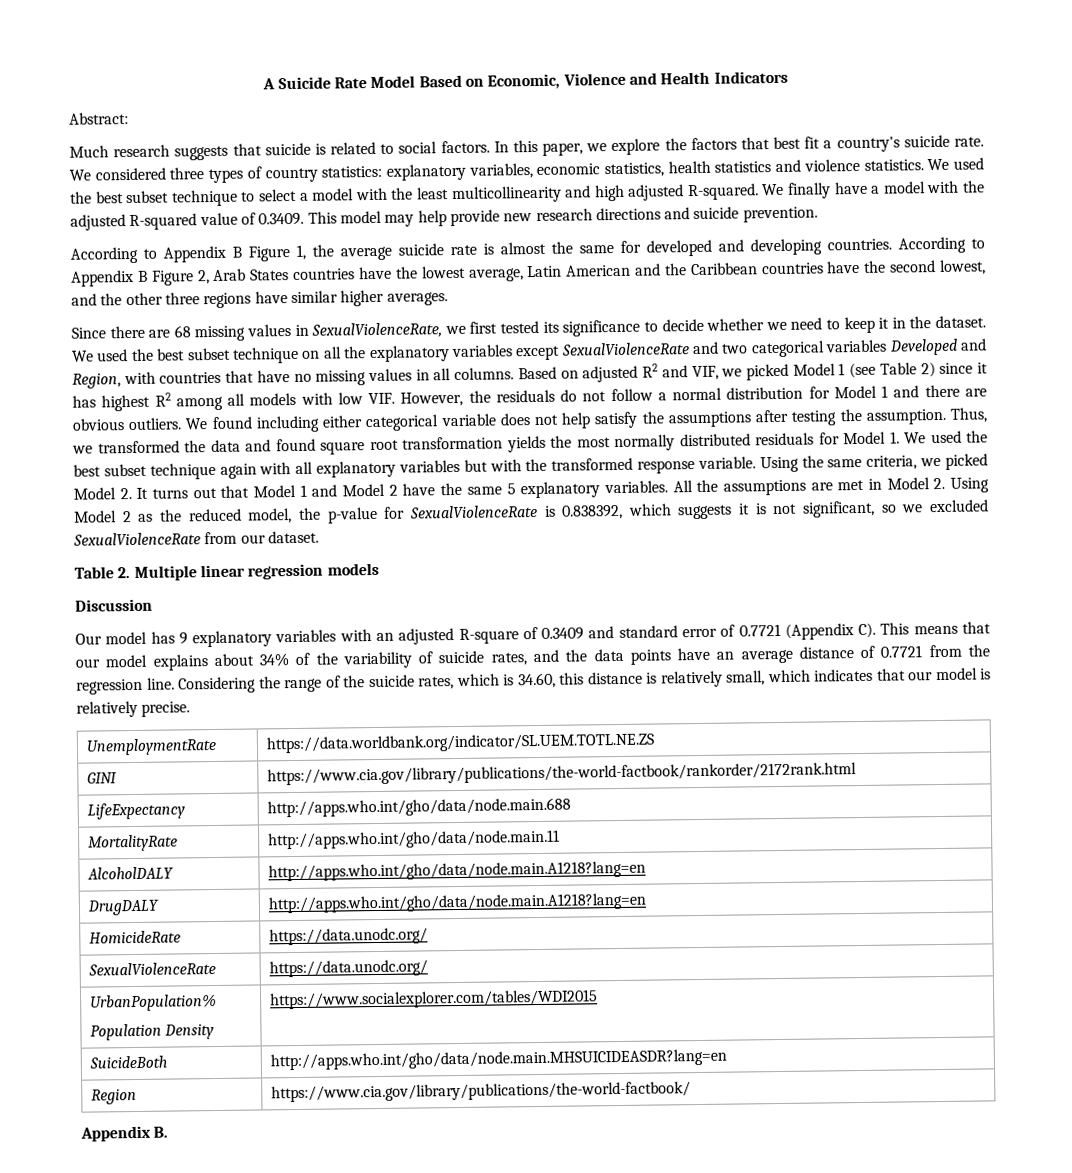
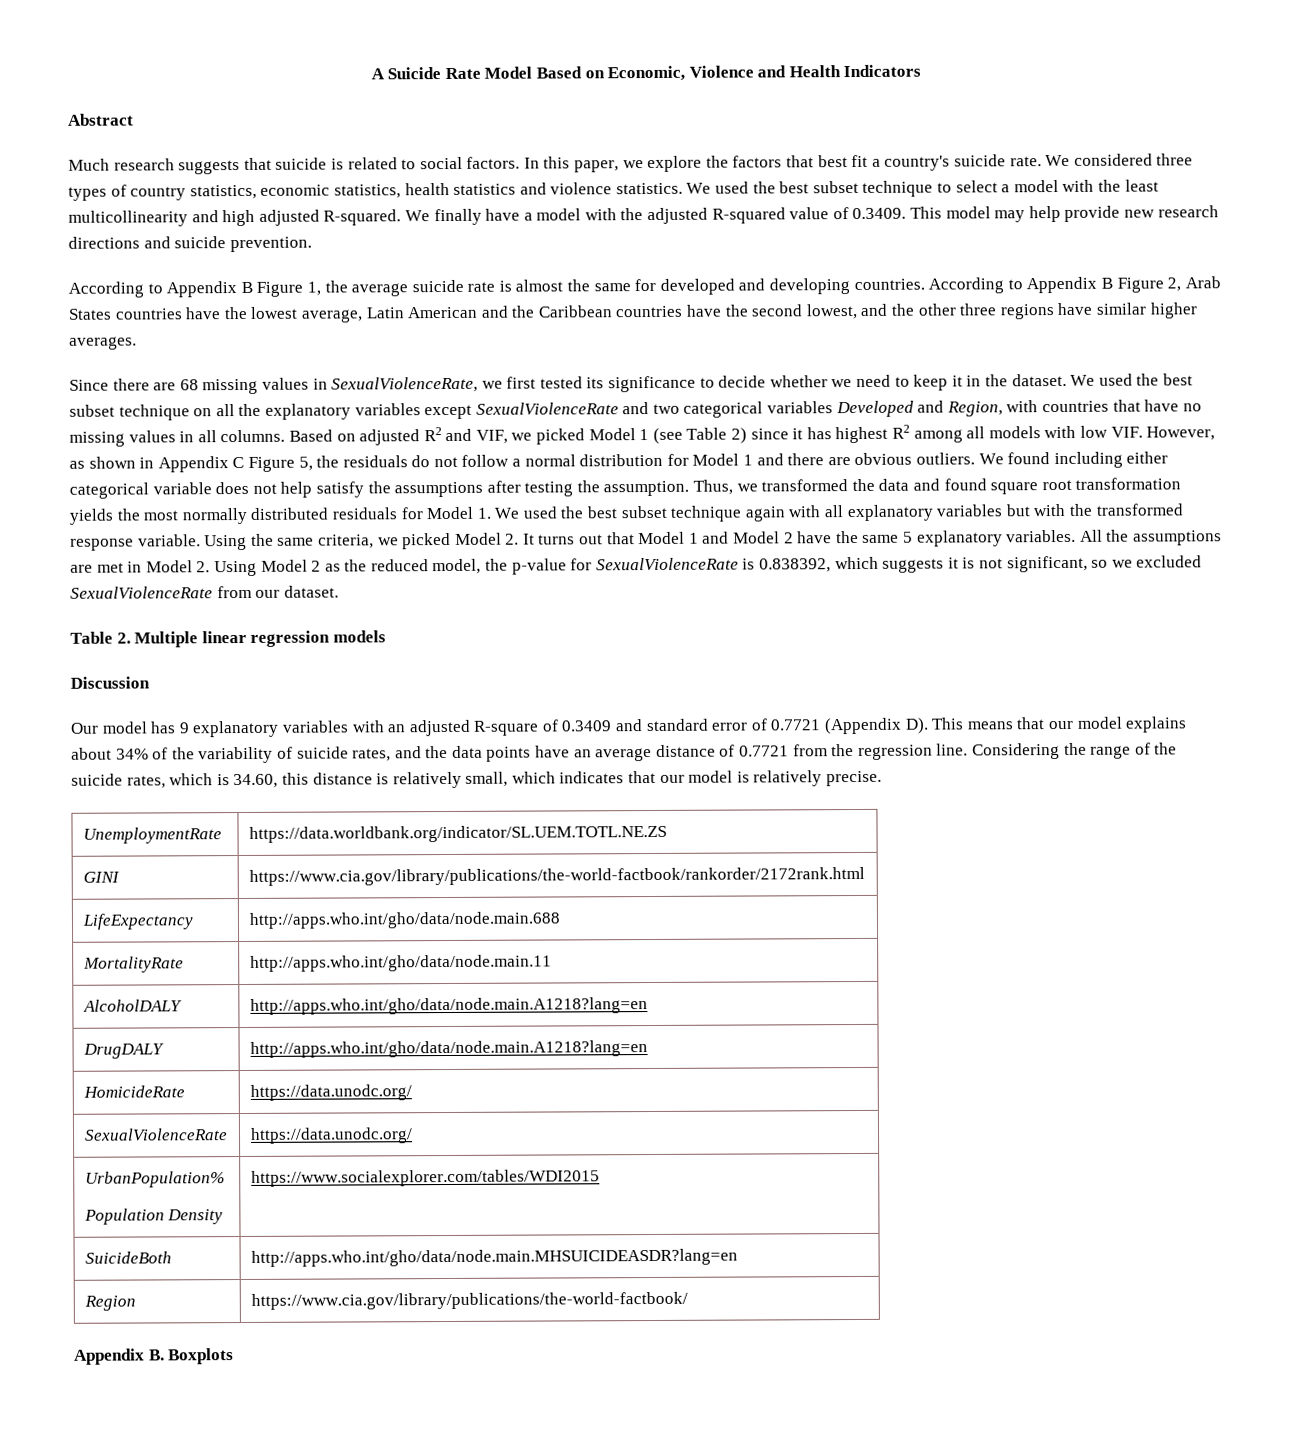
- Abstract:
+ Abstract
- We considered three types of country statistics: explanatory variables, economic statistics, health statistics and violence statistics.
+ We considered three types of country statistics, economic statistics, health statistics and violence statistics.
- Based on adjusted R2 and VIF, we picked Model 1 (see Table 2) since it has highest R2 among all models with low VIF. However, the residuals do not follow a normal distribution for Model 1 and there are obvious outliers.
+ Based on adjusted R2 and VIF, we picked Model 1 (see Table 2) since it has highest R2 among all models with low VIF. However, as shown in Appendix C Figure 5, the residuals do not follow a normal distribution for Model 1 and there are obvious outliers.
- Our model has 9 explanatory variables with an adjusted R-square of 0.3409 and standard error of 0.7721 (Appendix C). This means that our model explains about 34% of the variability of suicide rates, and the data points have an average distance of 0.7721 from the regression line.
+ Our model has 9 explanatory variables with an adjusted R-square of 0.3409 and standard error of 0.7721 (Appendix D). This means that our model explains about 34% of the variability of suicide rates, and the data points have an average distance of 0.7721 from the regression line.
- Appendix B.
+ Appendix B. Boxplots

